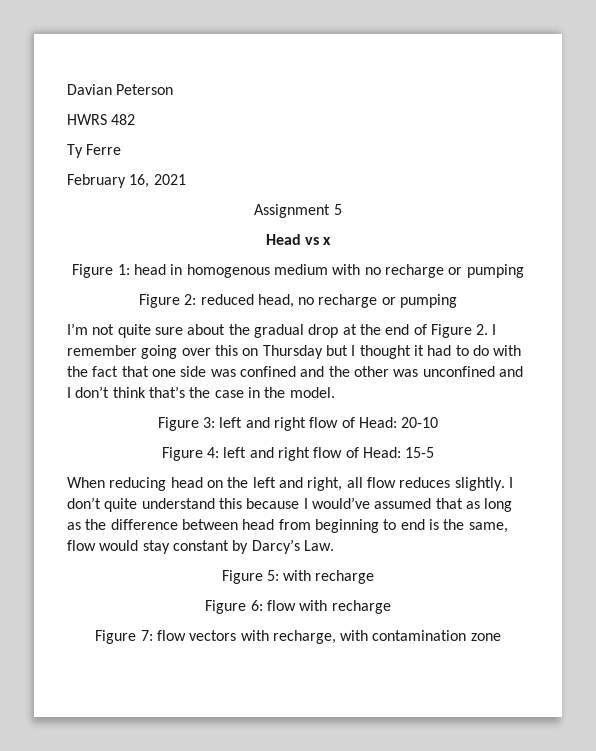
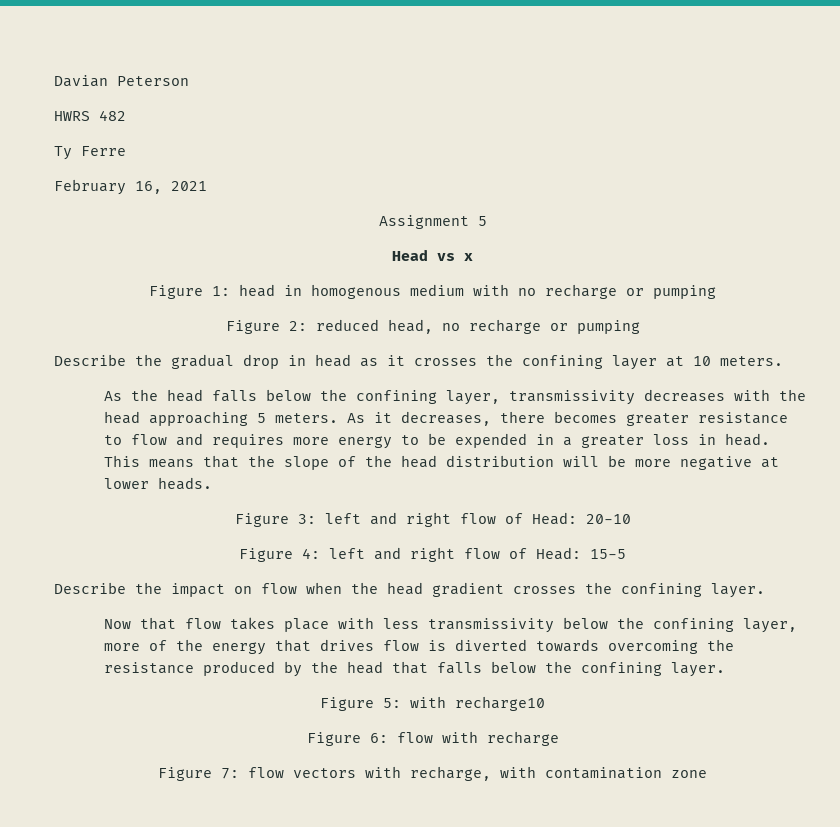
- I’m not quite sure about the gradual drop at the end of Figure 2. I remember going over this on Thursday but I thought it had to do with the fact that one side was confined and the other was unconfined and I don’t think that’s the case in the model.
+ Describe the gradual drop in head as it crosses the confining layer at 10 meters.
+ As the head falls below the confining layer, transmissivity decreases with the head approaching 5 meters. As it decreases, there becomes greater resistance to flow and requires more energy to be expended in a greater loss in head. This means that the slope of the head distribution will be more negative at lower heads.
- When reducing head on the left and right, all flow reduces slightly. I don’t quite understand this because I would’ve assumed that as long as the difference between head from beginning to end is the same, flow would stay constant by Darcy’s Law.
+ Describe the impact on flow when the head gradient crosses the confining layer.
+ Now that flow takes place with less transmissivity below the confining layer, more of the energy that drives flow is diverted towards overcoming the resistance produced by the head that falls below the confining layer.
- Figure 5: with recharge
+ Figure 5: with recharge10

